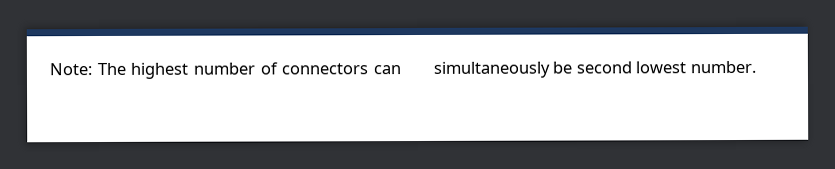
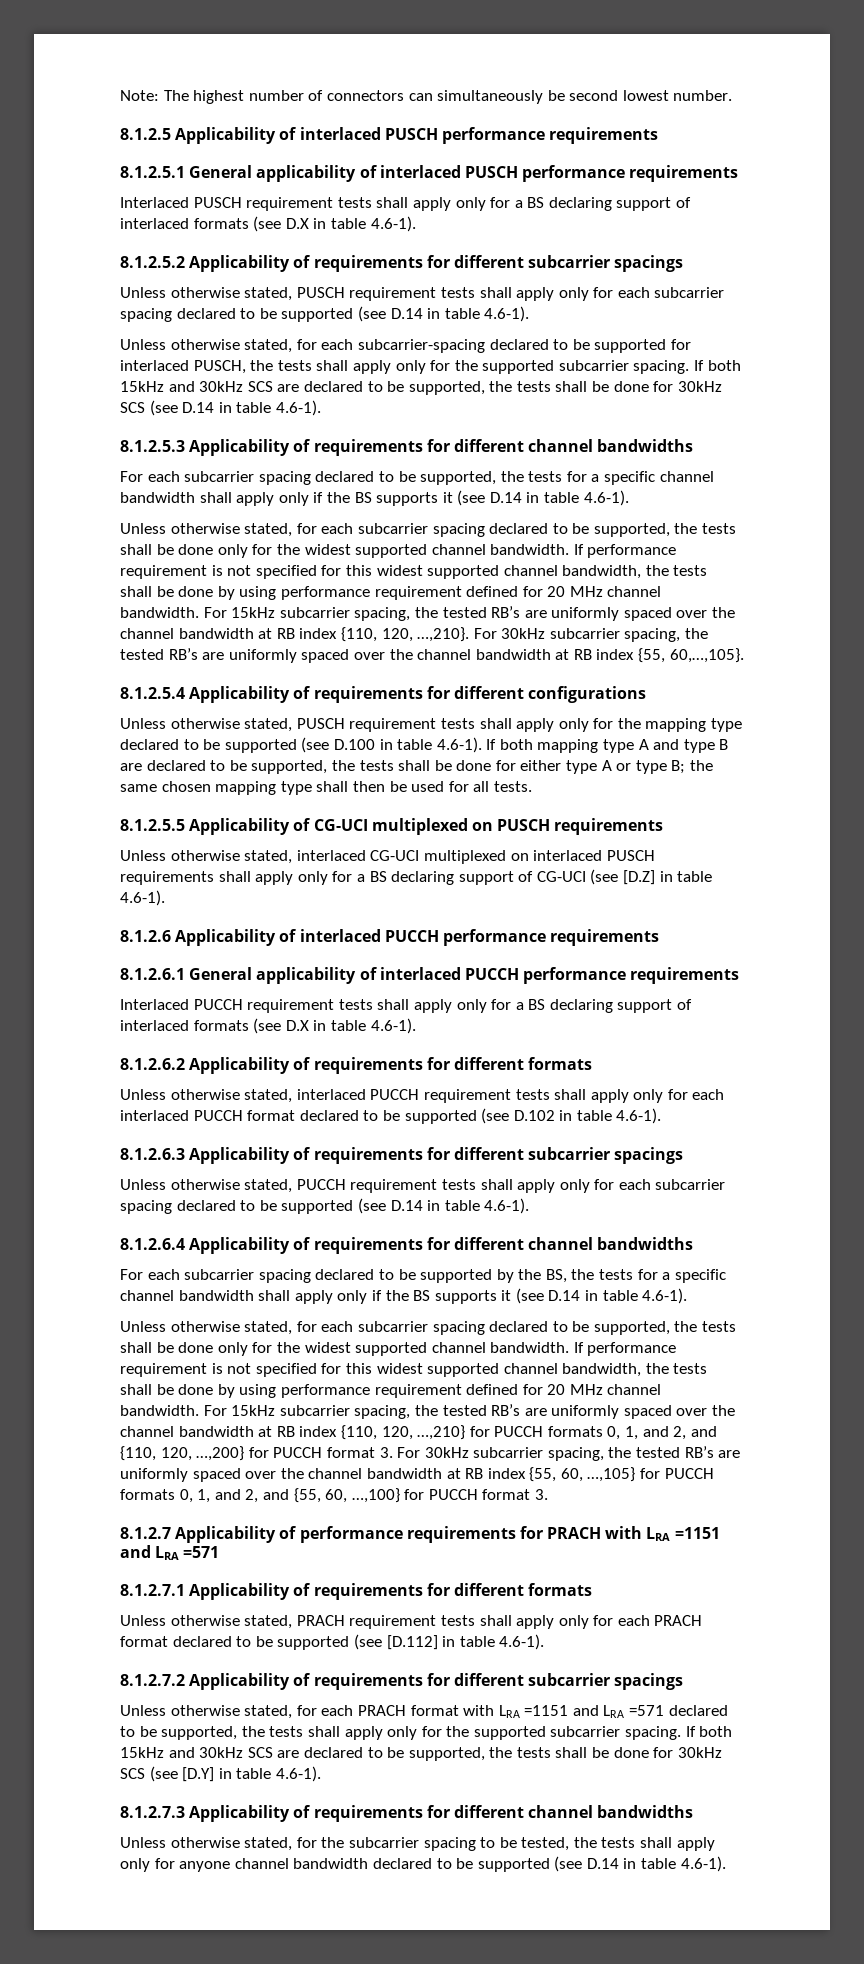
+ 8.1.2.5 Applicability of interlaced PUSCH performance requirements
+ 8.1.2.5.1 General applicability of interlaced PUSCH performance requirements
+ Interlaced PUSCH requirement tests shall apply only for a BS declaring support of interlaced formats (see D.X in table 4.6-1).
+ 8.1.2.5.2 Applicability of requirements for different subcarrier spacings
+ Unless otherwise stated, PUSCH requirement tests shall apply only for each subcarrier spacing declared to be supported (see D.14 in table 4.6-1).
+ Unless otherwise stated, for each subcarrier-spacing declared to be supported for interlaced PUSCH, the tests shall apply only for the supported subcarrier spacing. If both 15kHz and 30kHz SCS are declared to be supported, the tests shall be done for 30kHz SCS (see D.14 in table 4.6-1).
+ 8.1.2.5.3 Applicability of requirements for different channel bandwidths
+ For each subcarrier spacing declared to be supported, the tests for a specific channel bandwidth shall apply only if the BS supports it (see D.14 in table 4.6-1).
+ Unless otherwise stated, for each subcarrier spacing declared to be supported, the tests shall be done only for the widest supported channel bandwidth. If performance requirement is not specified for this widest supported channel bandwidth, the tests shall be done by using performance requirement defined for 20 MHz channel bandwidth. For 15kHz subcarrier spacing, the tested RB’s are uniformly spaced over the channel bandwidth at RB index {110, 120, …,210}. For 30kHz subcarrier spacing, the tested RB’s are uniformly spaced over the channel bandwidth at RB index {55, 60,…,105}.
+ 8.1.2.5.4 Applicability of requirements for different configurations
+ Unless otherwise stated, PUSCH requirement tests shall apply only for the mapping type declared to be supported (see D.100 in table 4.6-1). If both mapping type A and type B are declared to be supported, the tests shall be done for either type A or type B; the same chosen mapping type shall then be used for all tests.
+ 8.1.2.5.5 Applicability of CG-UCI multiplexed on PUSCH requirements
+ Unless otherwise stated, interlaced CG-UCI multiplexed on interlaced PUSCH requirements shall apply only for a BS declaring support of CG-UCI (see [D.Z] in table 4.6-1).
+ 8.1.2.6 Applicability of interlaced PUCCH performance requirements
+ 8.1.2.6.1 General applicability of interlaced PUCCH performance requirements
+ Interlaced PUCCH requirement tests shall apply only for a BS declaring support of interlaced formats (see D.X in table 4.6-1).
+ 8.1.2.6.2 Applicability of requirements for different formats
+ Unless otherwise stated, interlaced PUCCH requirement tests shall apply only for each interlaced PUCCH format declared to be supported (see D.102 in table 4.6-1).
+ 8.1.2.6.3 Applicability of requirements for different subcarrier spacings
+ Unless otherwise stated, PUCCH requirement tests shall apply only for each subcarrier spacing declared to be supported (see D.14 in table 4.6-1).
+ 8.1.2.6.4 Applicability of requirements for different channel bandwidths
+ For each subcarrier spacing declared to be supported by the BS, the tests for a specific channel bandwidth shall apply only if the BS supports it (see D.14 in table 4.6-1).
+ Unless otherwise stated, for each subcarrier spacing declared to be supported, the tests shall be done only for the widest supported channel bandwidth. If performance requirement is not specified for this widest supported channel bandwidth, the tests shall be done by using performance requirement defined for 20 MHz channel bandwidth. For 15kHz subcarrier spacing, the tested RB’s are uniformly spaced over the channel bandwidth at RB index {110, 120, …,210} for PUCCH formats 0, 1, and 2, and {110, 120, …,200} for PUCCH format 3. For 30kHz subcarrier spacing, the tested RB’s are uniformly spaced over the channel bandwidth at RB index {55, 60, …,105} for PUCCH formats 0, 1, and 2, and {55, 60, …,100} for PUCCH format 3.
+ 8.1.2.7 Applicability of performance requirements for PRACH with LRA =1151 and LRA =571
+ 8.1.2.7.1 Applicability of requirements for different formats
+ Unless otherwise stated, PRACH requirement tests shall apply only for each PRACH format declared to be supported (see [D.112] in table 4.6-1).
+ 8.1.2.7.2 Applicability of requirements for different subcarrier spacings
+ Unless otherwise stated, for each PRACH format with LRA =1151 and LRA =571 declared to be supported, the tests shall apply only for the supported subcarrier spacing. If both 15kHz and 30kHz SCS are declared to be supported, the tests shall be done for 30kHz SCS (see [D.Y] in table 4.6-1).
+ 8.1.2.7.3 Applicability of requirements for different channel bandwidths
+ Unless otherwise stated, for the subcarrier spacing to be tested, the tests shall apply only for anyone channel bandwidth declared to be supported (see D.14 in table 4.6-1).

